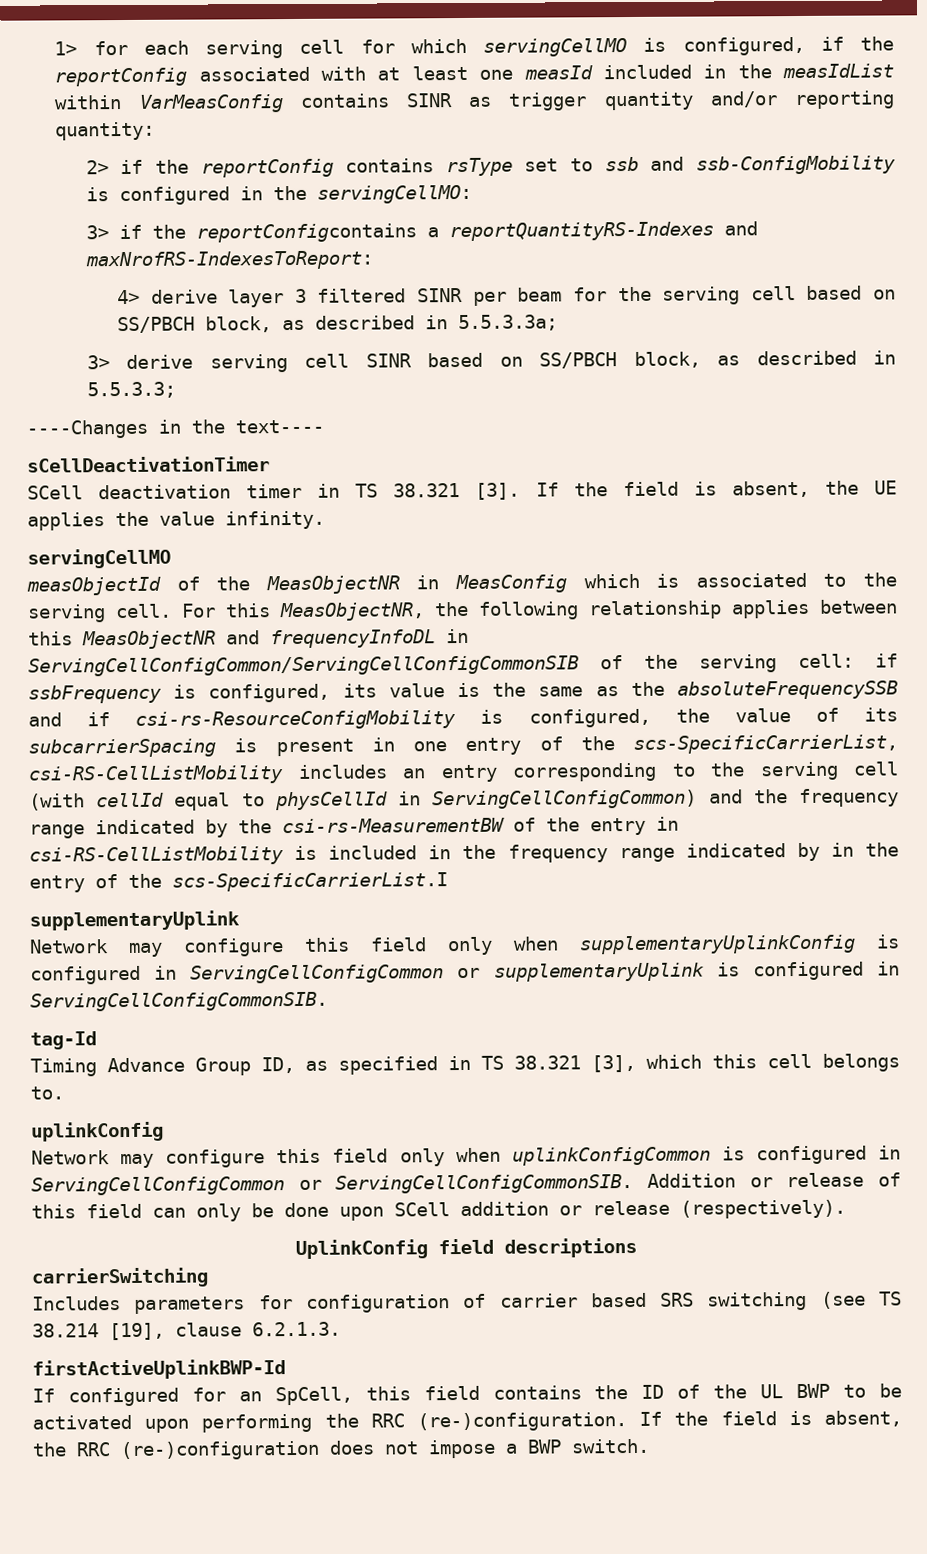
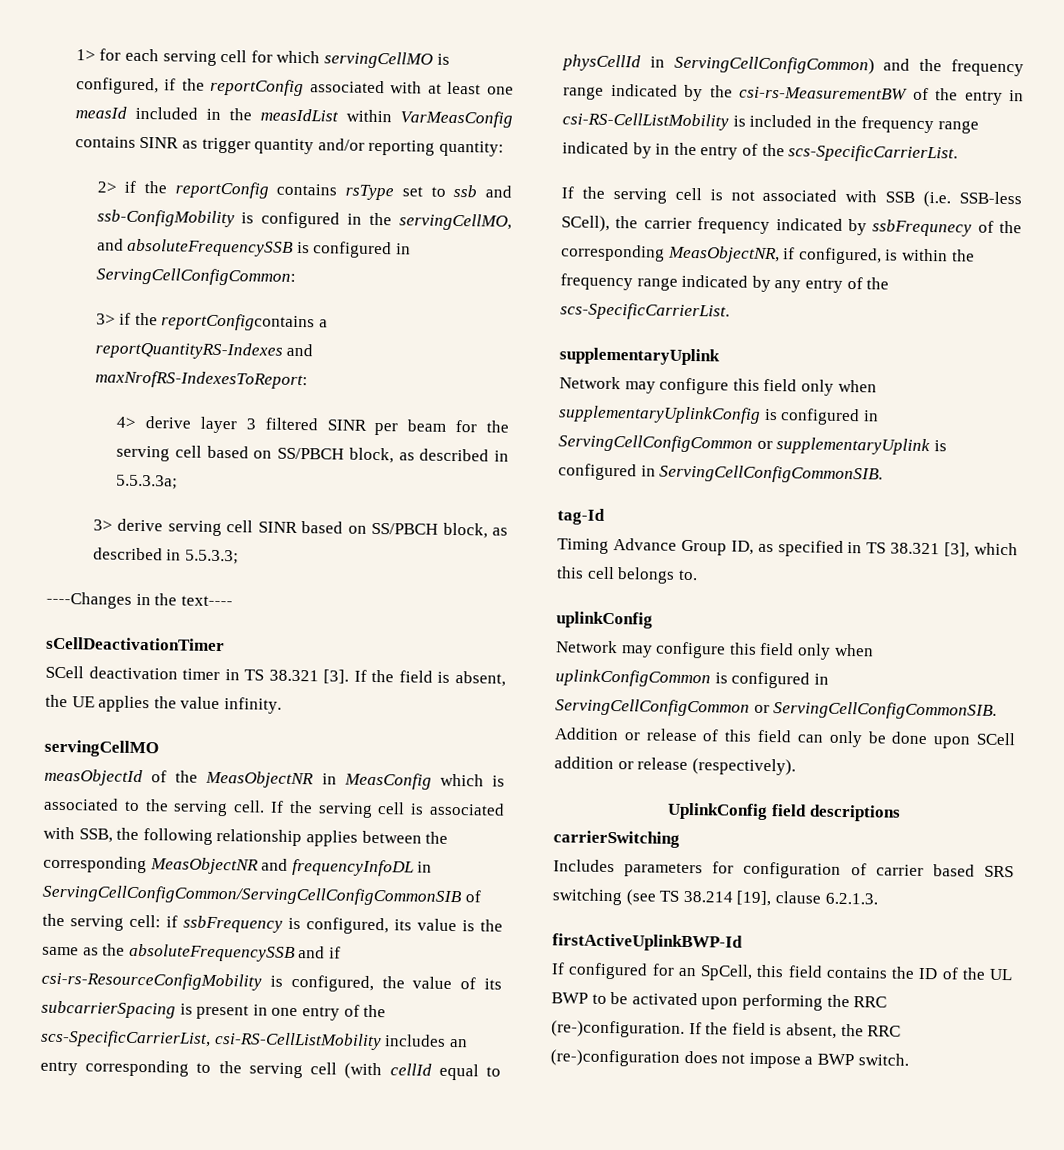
- 2> if the reportConfig contains rsType set to ssb and ssb-ConfigMobility is configured in the servingCellMO:
+ 2> if the reportConfig contains rsType set to ssb and ssb-ConfigMobility is configured in the servingCellMO, and absoluteFrequencySSB is configured in ServingCellConfigCommon:
- For this MeasObjectNR, the following relationship applies between this MeasObjectNR and frequencyInfoDL in ServingCellConfigCommon/ServingCellConfigCommonSIB of the serving cell:
+ If the serving cell is associated with SSB, the following relationship applies between the corresponding MeasObjectNR and frequencyInfoDL in ServingCellConfigCommon/ServingCellConfigCommonSIB of the serving cell:
- if ssbFrequency is configured, its value is the same as the absoluteFrequencySSB and if csi-rs-ResourceConfigMobility is configured, the value of its subcarrierSpacing is present in one entry of the scs-SpecificCarrierList, csi-RS-CellListMobility includes an entry corresponding to the serving cell (with cellId equal to physCellId in ServingCellConfigCommon) and the frequency range indicated by the csi-rs-MeasurementBW of the entry in csi-RS-CellListMobility is included in the frequency range indicated by in the entry of the scs-SpecificCarrierList.I
+ if ssbFrequency is configured, its value is the same as the absoluteFrequencySSB and if csi-rs-ResourceConfigMobility is configured, the value of its subcarrierSpacing is present in one entry of the scs-SpecificCarrierList, csi-RS-CellListMobility includes an entry corresponding to the serving cell (with cellId equal to physCellId in ServingCellConfigCommon) and the frequency range indicated by the csi-rs-MeasurementBW of the entry in csi-RS-CellListMobility is included in the frequency range indicated by in the entry of the scs-SpecificCarrierList.
+ If the serving cell is not associated with SSB (i.e. SSB-less SCell), the carrier frequency indicated by ssbFrequnecy of the corresponding MeasObjectNR, if configured, is within the frequency range indicated by any entry of the scs-SpecificCarrierList.

